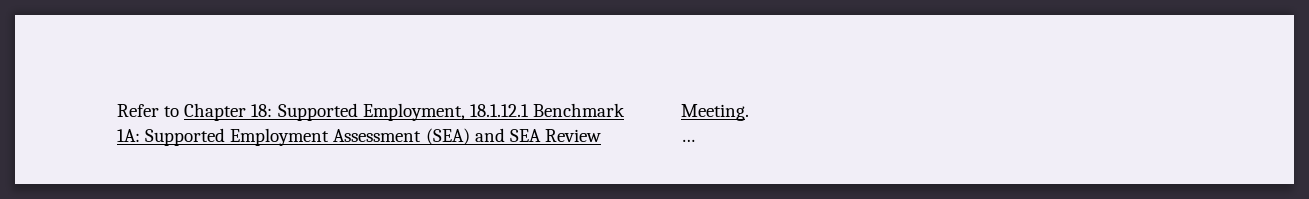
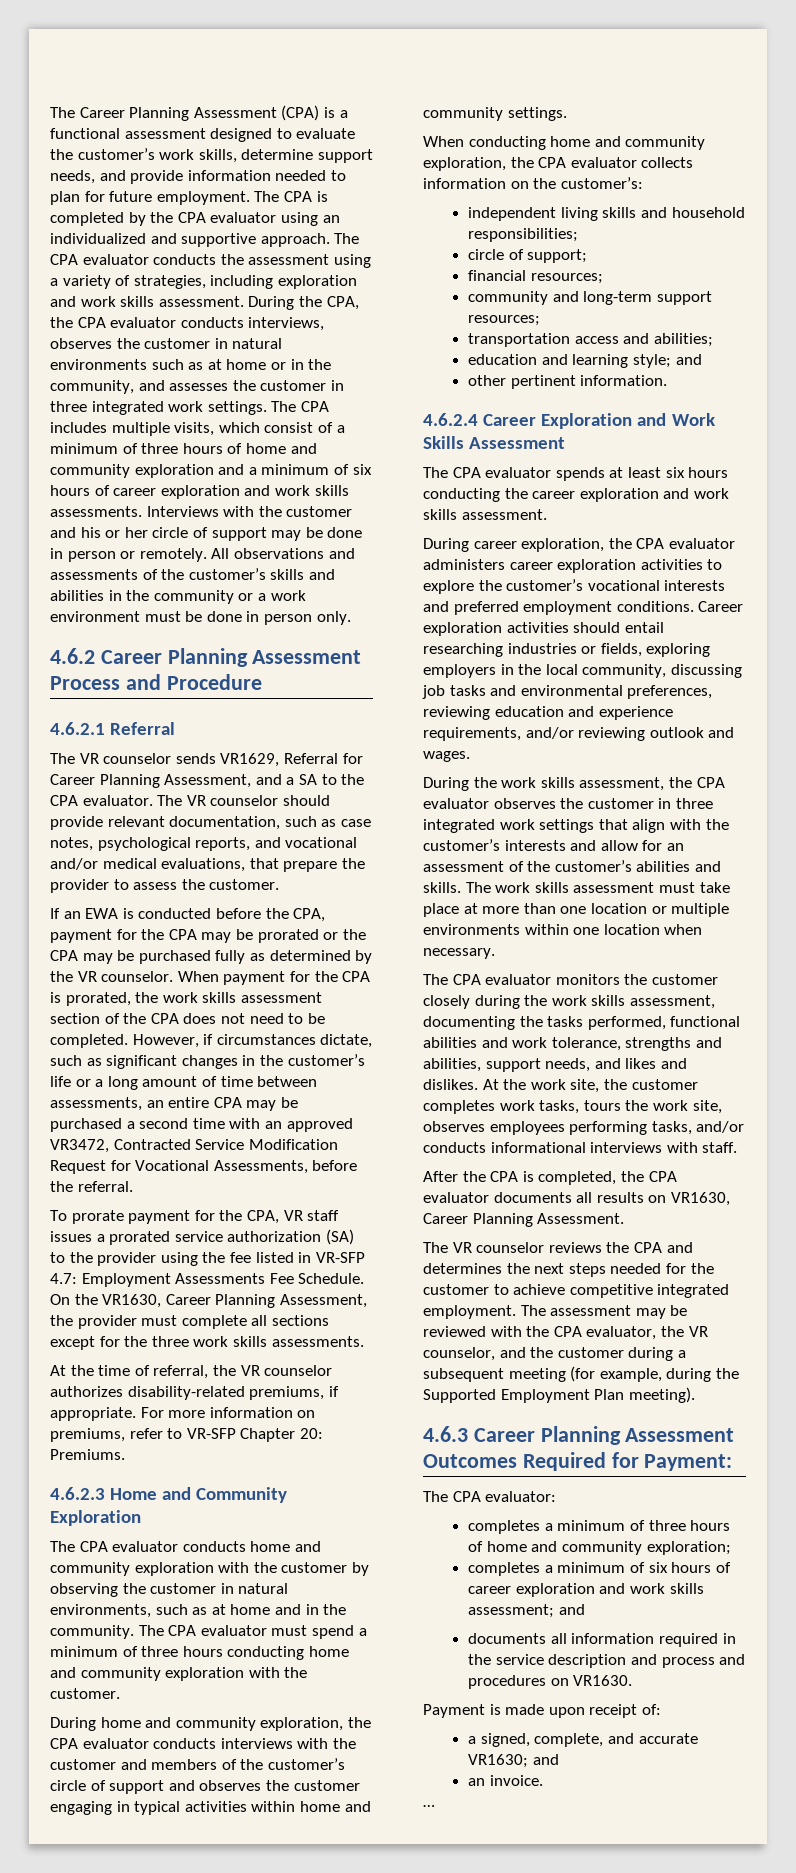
- Refer to Chapter 18: Supported Employment, 18.1.12.1 Benchmark 1A: Supported Employment Assessment (SEA) and SEA Review Meeting.
+ The Career Planning Assessment (CPA) is a functional assessment designed to evaluate the customer’s work skills, determine support needs, and provide information needed to plan for future employment. The CPA is completed by the CPA evaluator using an individualized and supportive approach. The CPA evaluator conducts the assessment using a variety of strategies, including exploration and work skills assessment. During the CPA, the CPA evaluator conducts interviews, observes the customer in natural environments such as at home or in the community, and assesses the customer in three integrated work settings. The CPA includes multiple visits, which consist of a minimum of three hours of home and community exploration and a minimum of six hours of career exploration and work skills assessments. Interviews with the customer and his or her circle of support may be done in person or remotely. All observations and assessments of the customer’s skills and abilities in the community or a work environment must be done in person only.
+ 4.6.2 Career Planning Assessment Process and Procedure
+ 4.6.2.1 Referral
+ The VR counselor sends VR1629, Referral for Career Planning Assessment, and a SA to the CPA evaluator. The VR counselor should provide relevant documentation, such as case notes, psychological reports, and vocational and/or medical evaluations, that prepare the provider to assess the customer.
+ If an EWA is conducted before the CPA, payment for the CPA may be prorated or the CPA may be purchased fully as determined by the VR counselor. When payment for the CPA is prorated, the work skills assessment section of the CPA does not need to be completed. However, if circumstances dictate, such as significant changes in the customer’s life or a long amount of time between assessments, an entire CPA may be purchased a second time with an approved VR3472, Contracted Service Modification Request for Vocational Assessments, before the referral.
+ To prorate payment for the CPA, VR staff issues a prorated service authorization (SA) to the provider using the fee listed in VR-SFP 4.7: Employment Assessments Fee Schedule. On the VR1630, Career Planning Assessment, the provider must complete all sections except for the three work skills assessments.
+ At the time of referral, the VR counselor authorizes disability-related premiums, if appropriate. For more information on premiums, refer to VR-SFP Chapter 20: Premiums.
+ 4.6.2.3 Home and Community Exploration
+ The CPA evaluator conducts home and community exploration with the customer by observing the customer in natural environments, such as at home and in the community. The CPA evaluator must spend a minimum of three hours conducting home and community exploration with the customer.
+ During home and community exploration, the CPA evaluator conducts interviews with the customer and members of the customer’s circle of support and observes the customer engaging in typical activities within home and community settings.
+ When conducting home and community exploration, the CPA evaluator collects information on the customer’s:
+ independent living skills and household responsibilities;
+ circle of support;
+ financial resources;
+ community and long-term support resources;
+ transportation access and abilities;
+ education and learning style; and
+ other pertinent information.
+ 4.6.2.4 Career Exploration and Work Skills Assessment
+ The CPA evaluator spends at least six hours conducting the career exploration and work skills assessment.
+ During career exploration, the CPA evaluator administers career exploration activities to explore the customer’s vocational interests and preferred employment conditions. Career exploration activities should entail researching industries or fields, exploring employers in the local community, discussing job tasks and environmental preferences, reviewing education and experience requirements, and/or reviewing outlook and wages.
+ During the work skills assessment, the CPA evaluator observes the customer in three integrated work settings that align with the customer’s interests and allow for an assessment of the customer’s abilities and skills. The work skills assessment must take place at more than one location or multiple environments within one location when necessary.
+ The CPA evaluator monitors the customer closely during the work skills assessment, documenting the tasks performed, functional abilities and work tolerance, strengths and abilities, support needs, and likes and dislikes. At the work site, the customer completes work tasks, tours the work site, observes employees performing tasks, and/or conducts informational interviews with staff.
+ After the CPA is completed, the CPA evaluator documents all results on VR1630, Career Planning Assessment.
+ The VR counselor reviews the CPA and determines the next steps needed for the customer to achieve competitive integrated employment. The assessment may be reviewed with the CPA evaluator, the VR counselor, and the customer during a subsequent meeting (for example, during the Supported Employment Plan meeting).
+ 4.6.3 Career Planning Assessment Outcomes Required for Payment:
+ The CPA evaluator:
+ completes a minimum of three hours of home and community exploration;
+ completes a minimum of six hours of career exploration and work skills assessment; and
+ documents all information required in the service description and process and procedures on VR1630.
+ Payment is made upon receipt of:
+ a signed, complete, and accurate VR1630; and
+ an invoice.

